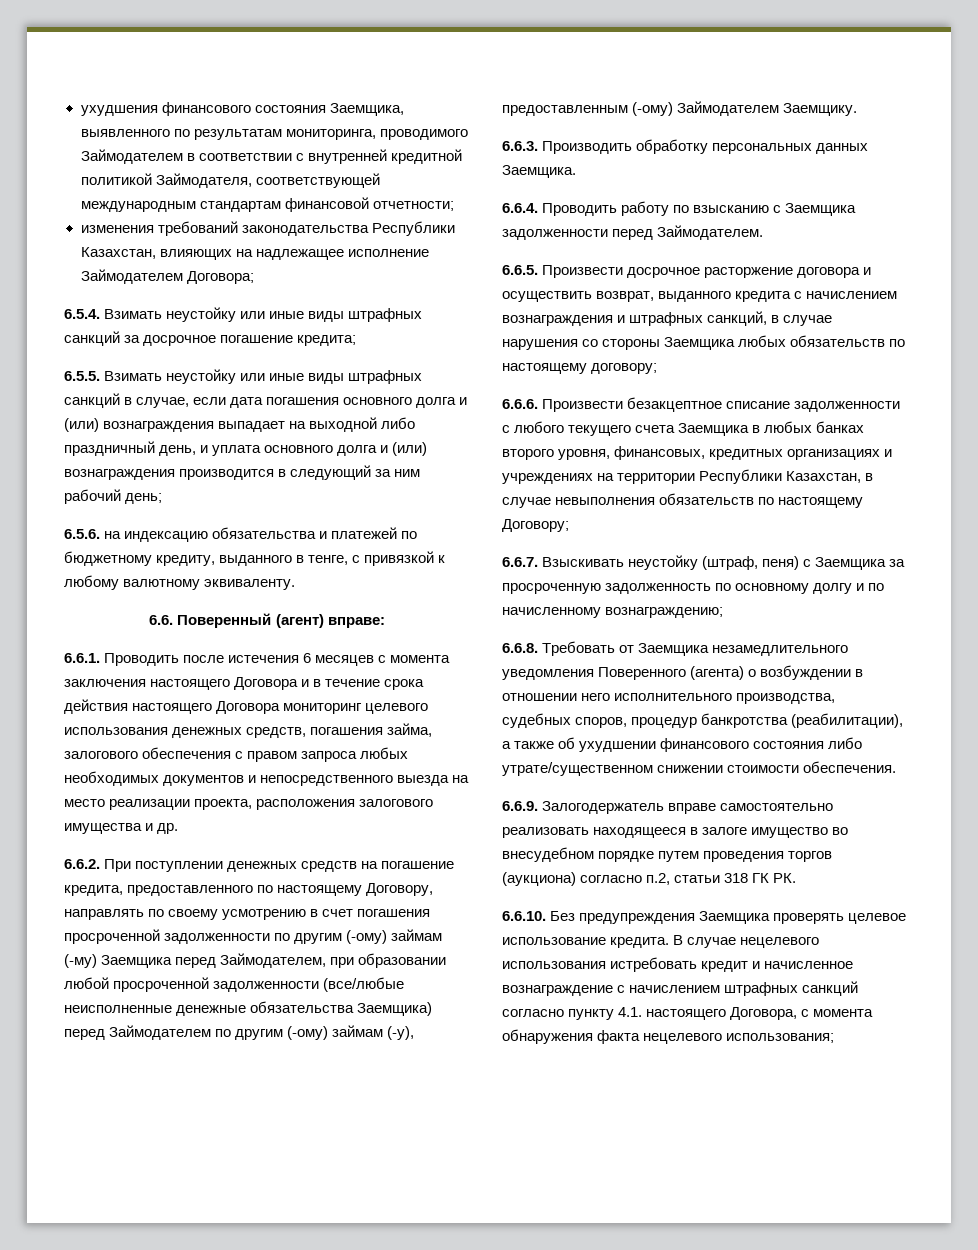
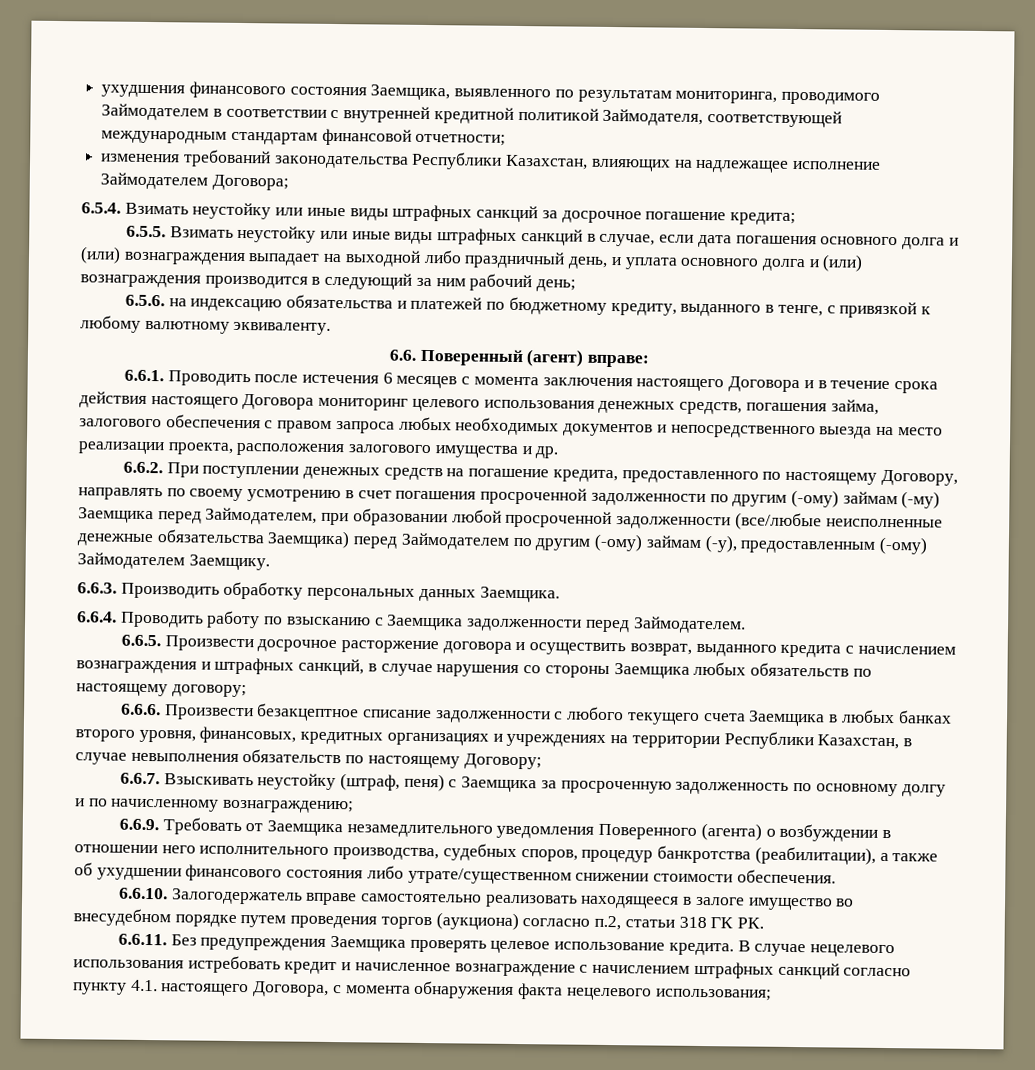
- 6.6.8. Требовать от Заемщика незамедлительного уведомления Поверенного (агента) о возбуждении в отношении него исполнительного производства, судебных споров, процедур банкротства (реабилитации), а также об ухудшении финансового состояния либо утрате/существенном снижении стоимости обеспечения.
+ 6.6.9. Требовать от Заемщика незамедлительного уведомления Поверенного (агента) о возбуждении в отношении него исполнительного производства, судебных споров, процедур банкротства (реабилитации), а также об ухудшении финансового состояния либо утрате/существенном снижении стоимости обеспечения.
- 6.6.9. Залогодержатель вправе самостоятельно реализовать находящееся в залоге имущество во внесудебном порядке путем проведения торгов (аукциона) согласно п.2, статьи 318 ГК РК.
+ 6.6.10. Залогодержатель вправе самостоятельно реализовать находящееся в залоге имущество во внесудебном порядке путем проведения торгов (аукциона) согласно п.2, статьи 318 ГК РК.
- 6.6.10. Без предупреждения Заемщика проверять целевое использование кредита.
+ 6.6.11. Без предупреждения Заемщика проверять целевое использование кредита.

